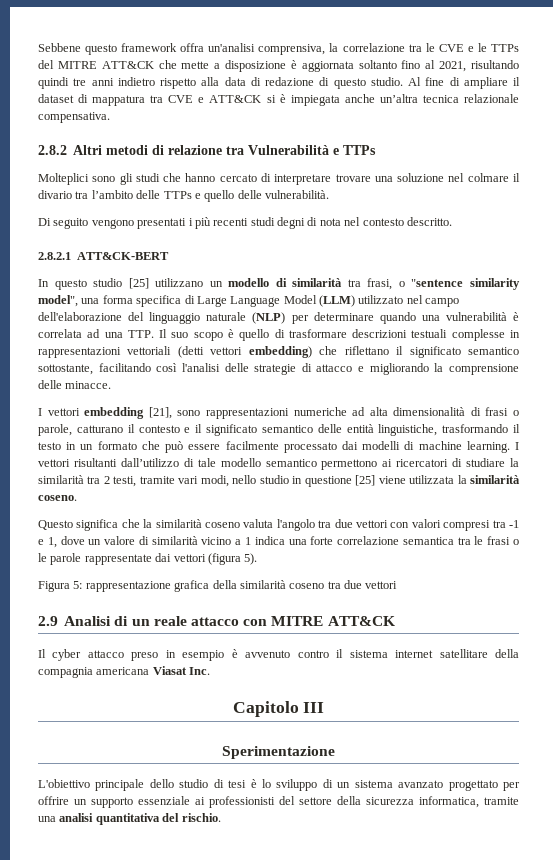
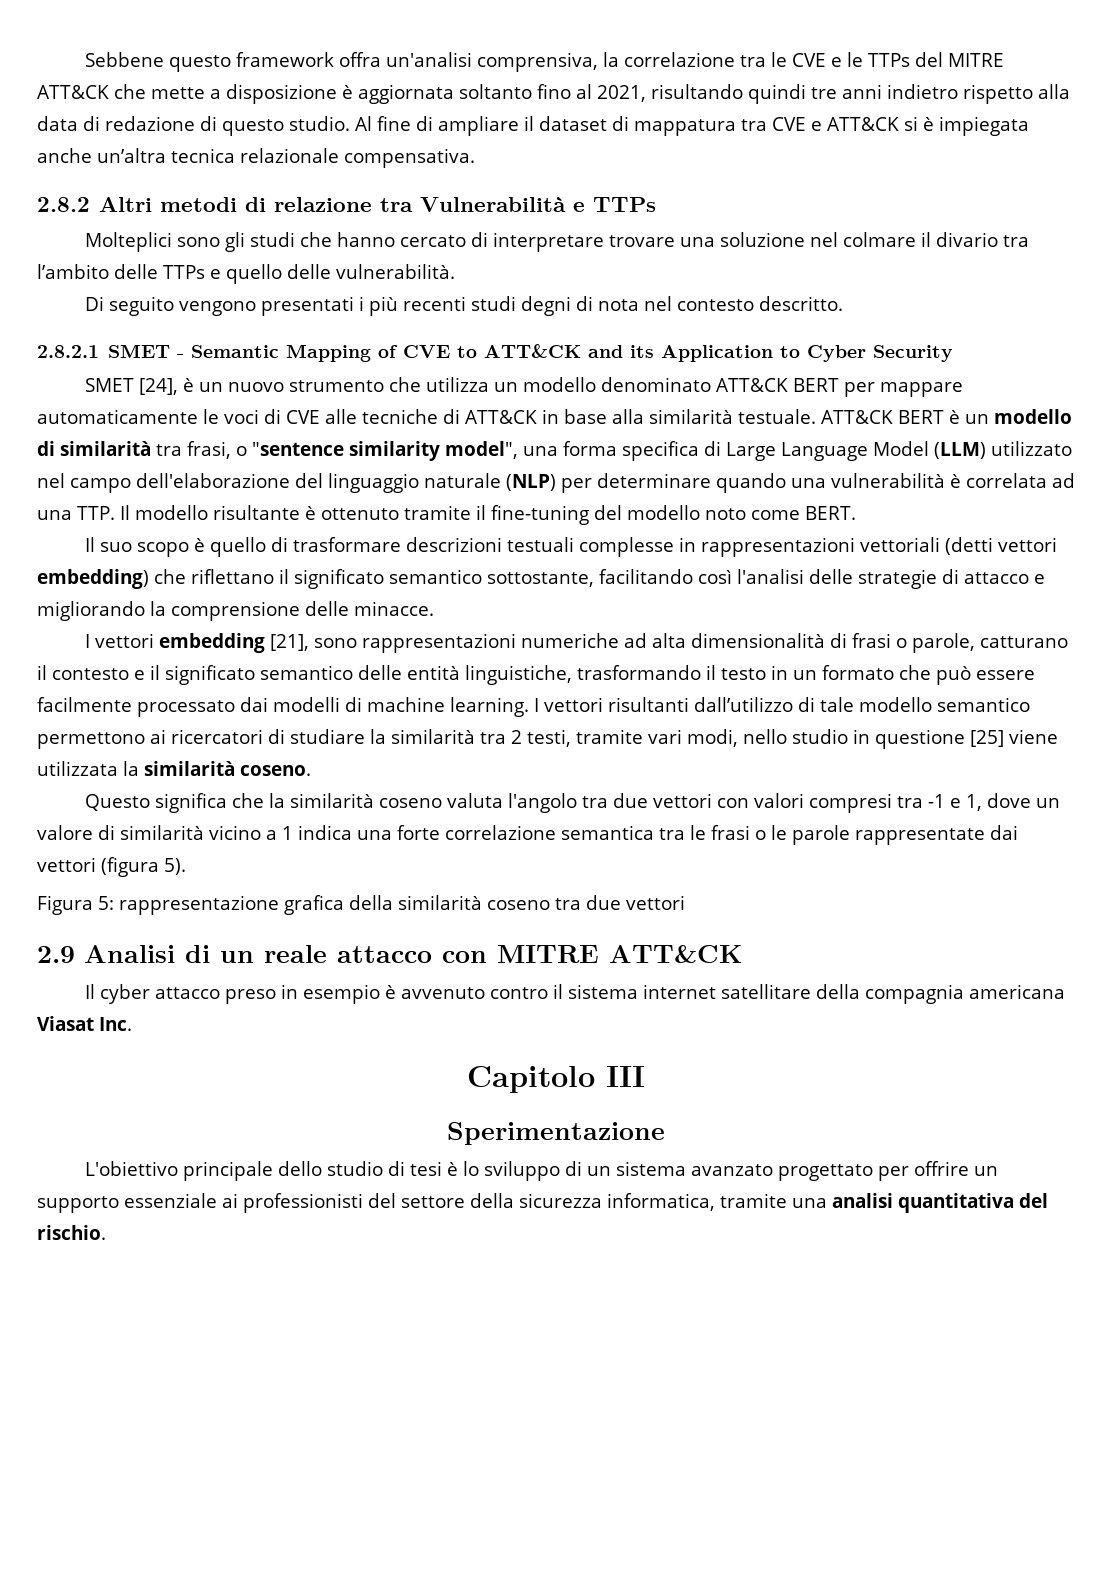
- 2.8.2.1 ATT&CK-BERT
- In questo studio [25] utilizzano un modello di similarità tra frasi, o "sentence similarity model", una forma specifica di Large Language Model (LLM) utilizzato nel campo dell'elaborazione del linguaggio naturale (NLP) per determinare quando una vulnerabilità è correlata ad una TTP. Il suo scopo è quello di trasformare descrizioni testuali complesse in rappresentazioni vettoriali (detti vettori embedding) che riflettano il significato semantico sottostante, facilitando così l'analisi delle strategie di attacco e migliorando la comprensione delle minacce.
+ 2.8.2.1 SMET - Semantic Mapping of CVE to ATT&CK and its Application to Cyber Security
+ SMET [24], è un nuovo strumento che utilizza un modello denominato ATT&CK BERT per mappare automaticamente le voci di CVE alle tecniche di ATT&CK in base alla similarità testuale. ATT&CK BERT è un modello di similarità tra frasi, o "sentence similarity model", una forma specifica di Large Language Model (LLM) utilizzato nel campo dell'elaborazione del linguaggio naturale (NLP) per determinare quando una vulnerabilità è correlata ad una TTP. Il modello risultante è ottenuto tramite il fine-tuning del modello noto come BERT.
+ Il suo scopo è quello di trasformare descrizioni testuali complesse in rappresentazioni vettoriali (detti vettori embedding) che riflettano il significato semantico sottostante, facilitando così l'analisi delle strategie di attacco e migliorando la comprensione delle minacce.

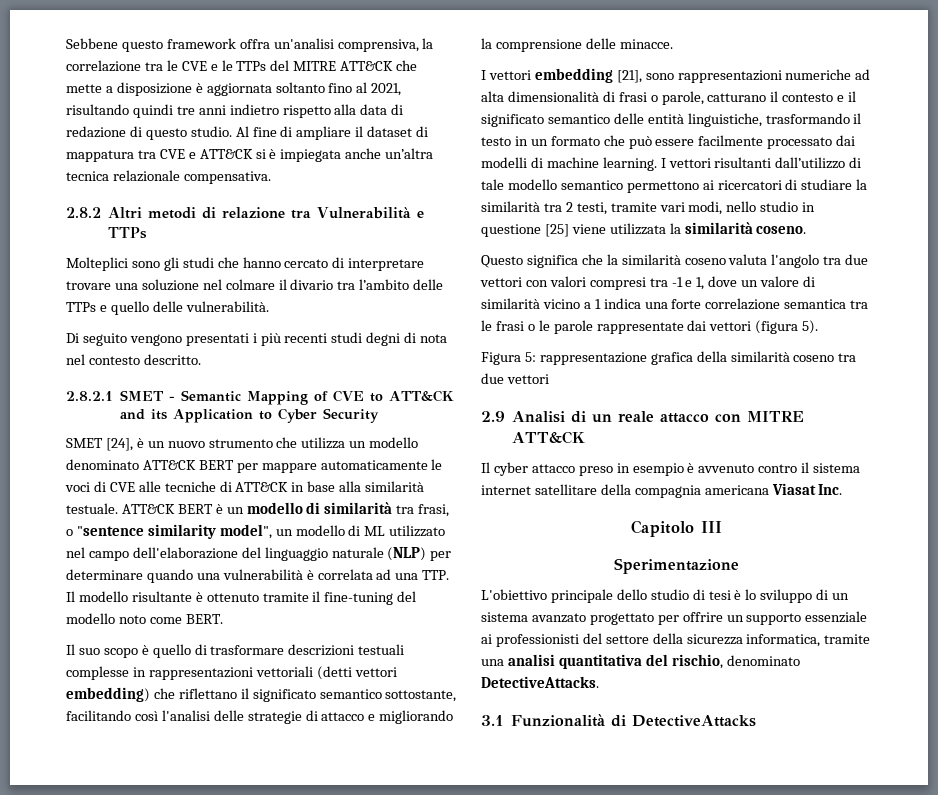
- ATT&CK BERT è un modello di similarità tra frasi, o "sentence similarity model", una forma specifica di Large Language Model (LLM) utilizzato nel campo dell'elaborazione del linguaggio naturale (NLP) per determinare quando una vulnerabilità è correlata ad una TTP. Il modello risultante è ottenuto tramite il fine-tuning del modello noto come BERT.
+ ATT&CK BERT è un modello di similarità tra frasi, o "sentence similarity model", un modello di ML utilizzato nel campo dell'elaborazione del linguaggio naturale (NLP) per determinare quando una vulnerabilità è correlata ad una TTP. Il modello risultante è ottenuto tramite il fine-tuning del modello noto come BERT.
- L'obiettivo principale dello studio di tesi è lo sviluppo di un sistema avanzato progettato per offrire un supporto essenziale ai professionisti del settore della sicurezza informatica, tramite una analisi quantitativa del rischio.
+ L'obiettivo principale dello studio di tesi è lo sviluppo di un sistema avanzato progettato per offrire un supporto essenziale ai professionisti del settore della sicurezza informatica, tramite una analisi quantitativa del rischio, denominato DetectiveAttacks.
+ 3.1 Funzionalità di DetectiveAttacks

